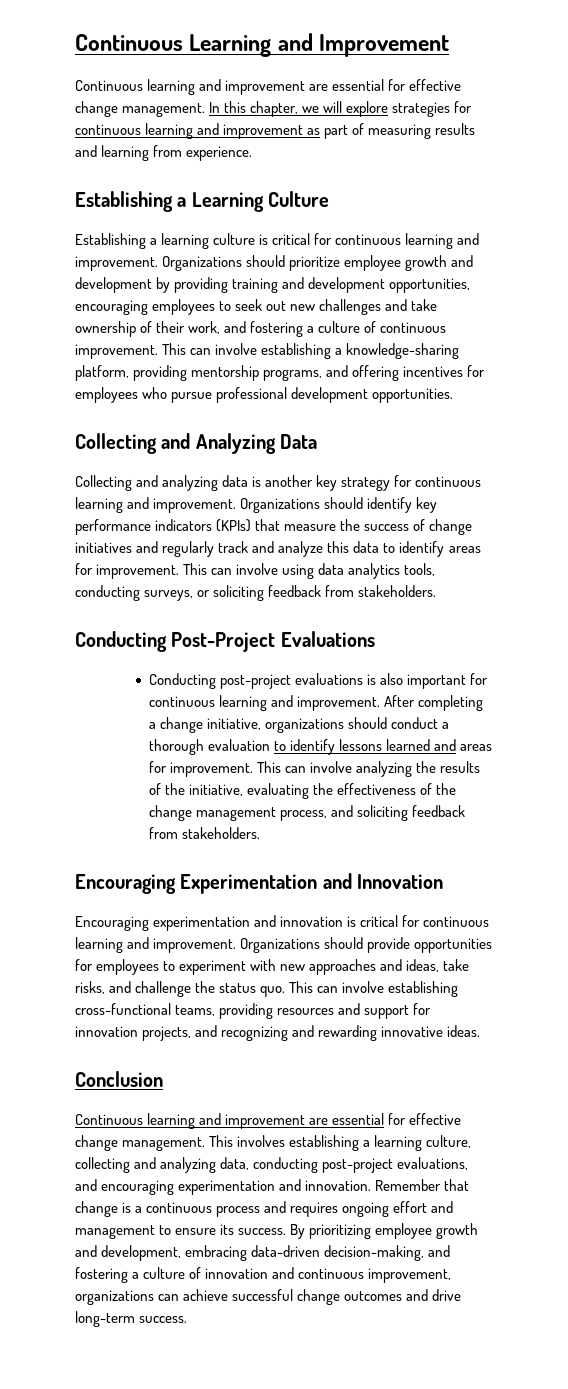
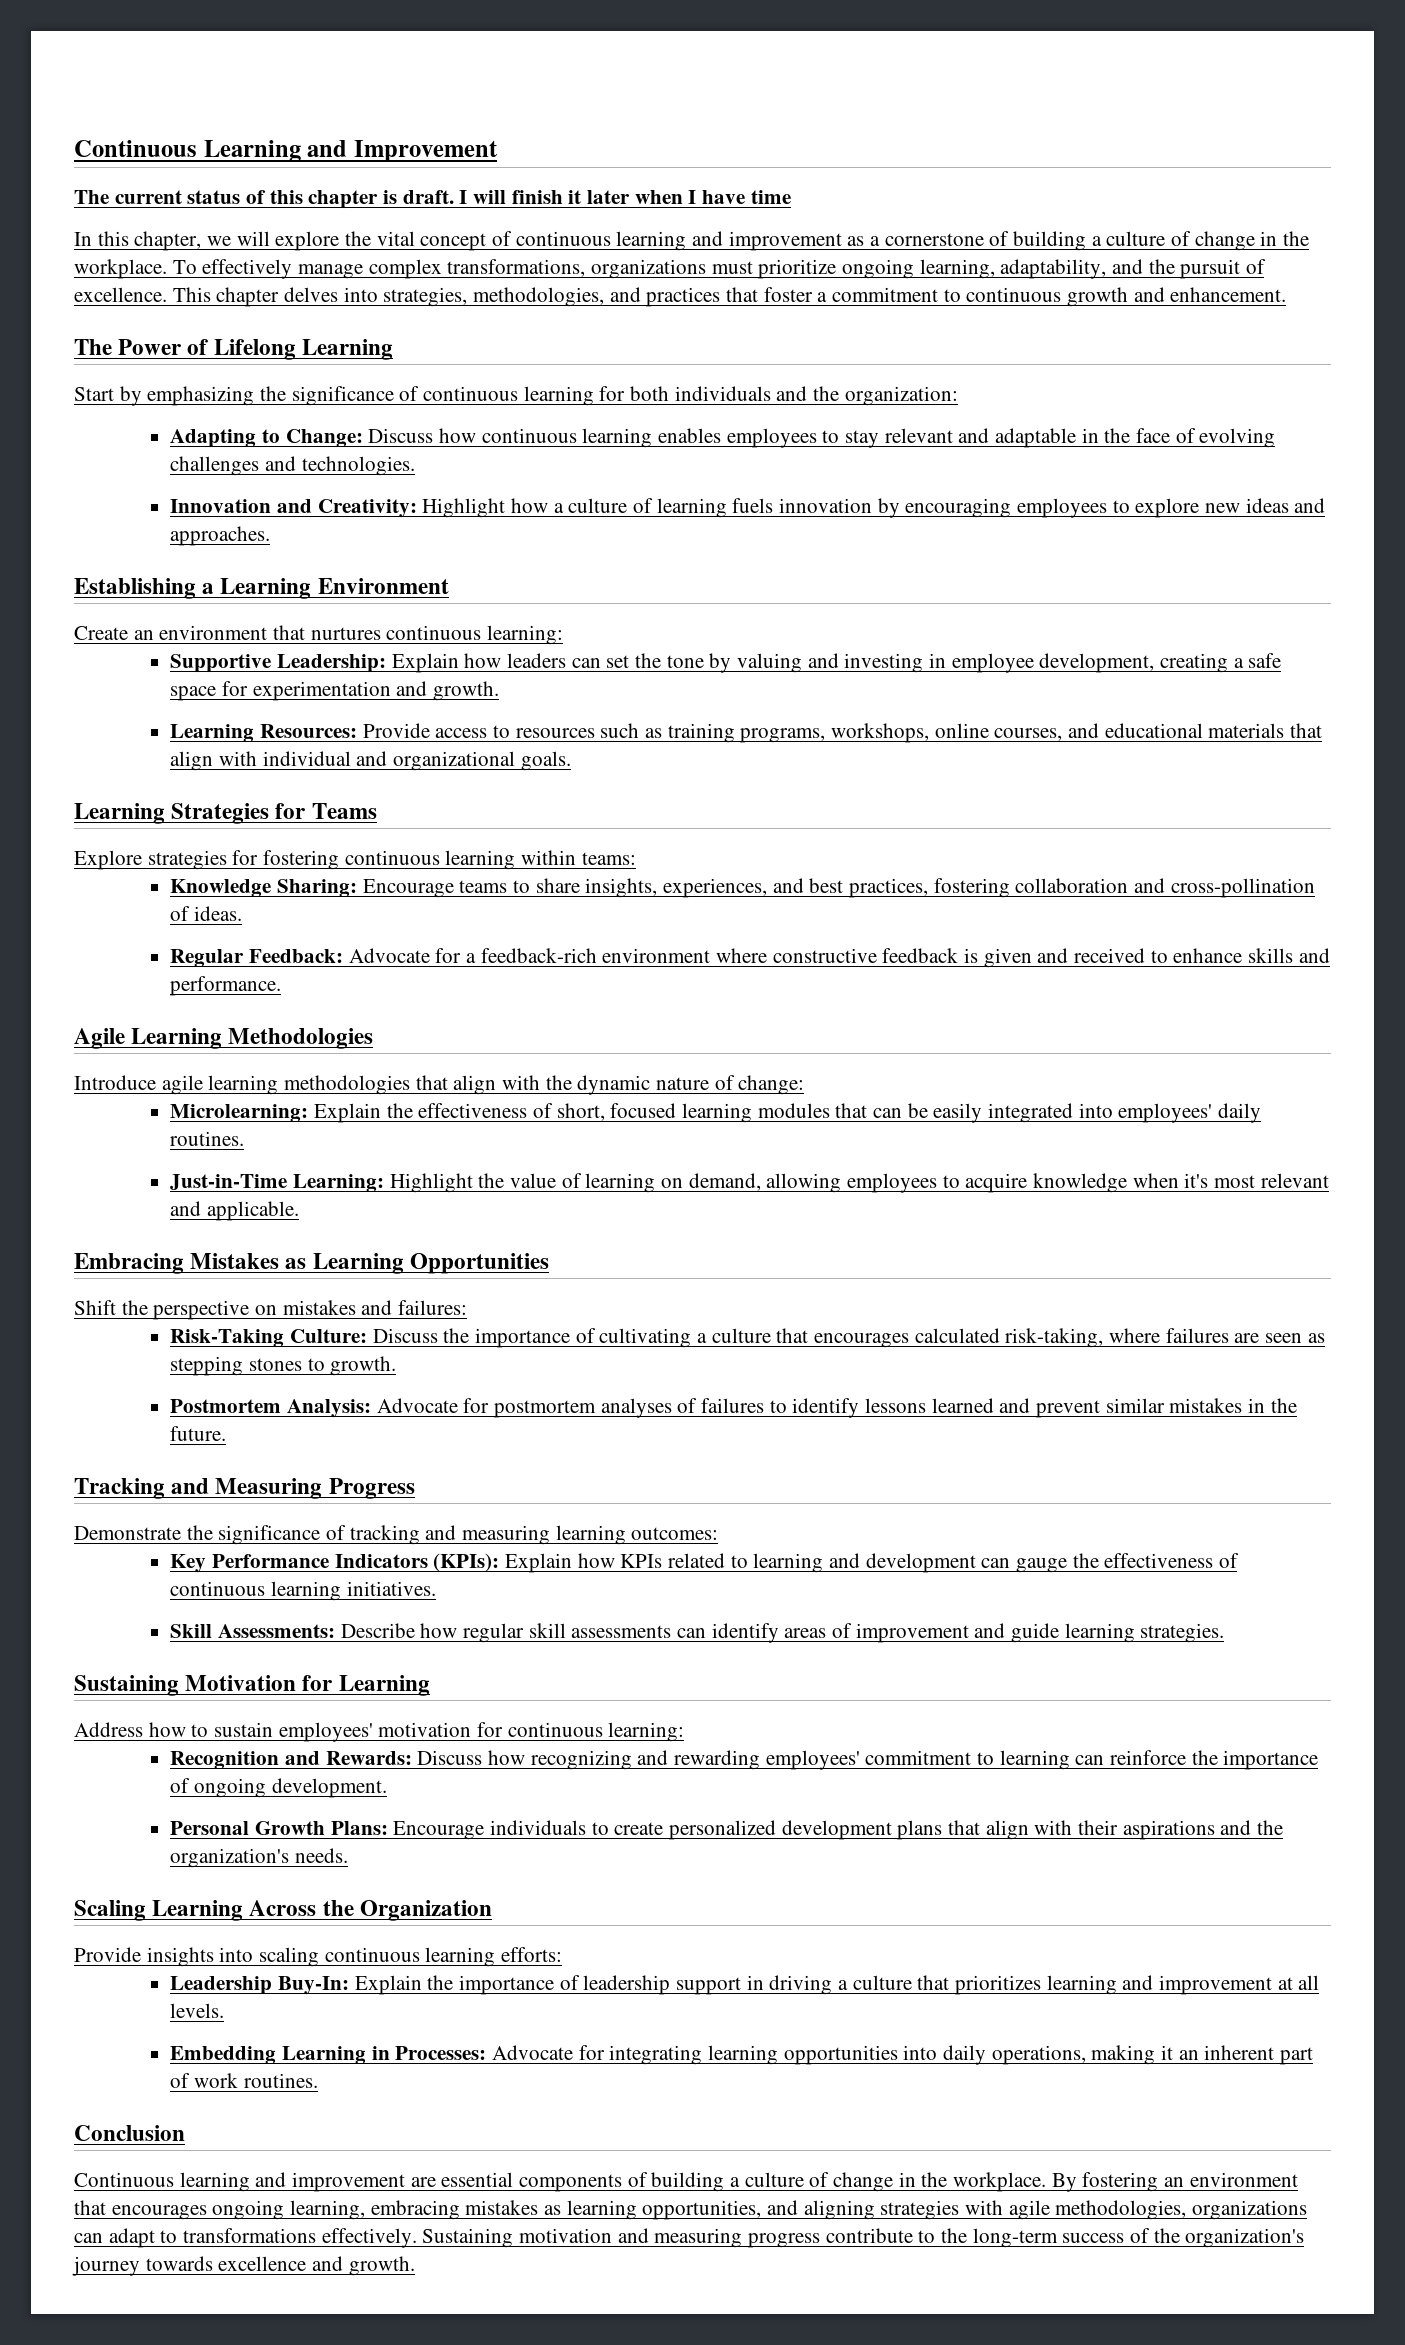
- Continuous learning and improvement are essential for effective change management. In this chapter, we will explore strategies for continuous learning and improvement as part of measuring results and learning from experience.
- Establishing a Learning Culture
- Establishing a learning culture is critical for continuous learning and improvement. Organizations should prioritize employee growth and development by providing training and development opportunities, encouraging employees to seek out new challenges and take ownership of their work, and fostering a culture of continuous improvement. This can involve establishing a knowledge-sharing platform, providing mentorship programs, and offering incentives for employees who pursue professional development opportunities.
- Collecting and Analyzing Data
- Collecting and analyzing data is another key strategy for continuous learning and improvement. Organizations should identify key performance indicators (KPIs) that measure the success of change initiatives and regularly track and analyze this data to identify areas for improvement. This can involve using data analytics tools, conducting surveys, or soliciting feedback from stakeholders.
- Conducting Post-Project Evaluations
- Conducting post-project evaluations is also important for continuous learning and improvement. After completing a change initiative, organizations should conduct a thorough evaluation to identify lessons learned and areas for improvement. This can involve analyzing the results of the initiative, evaluating the effectiveness of the change management process, and soliciting feedback from stakeholders.
- Encouraging Experimentation and Innovation
- Encouraging experimentation and innovation is critical for continuous learning and improvement. Organizations should provide opportunities for employees to experiment with new approaches and ideas, take risks, and challenge the status quo. This can involve establishing cross-functional teams, providing resources and support for innovation projects, and recognizing and rewarding innovative ideas.
+ The current status of this chapter is draft. I will finish it later when I have time
+ In this chapter, we will explore the vital concept of continuous learning and improvement as a cornerstone of building a culture of change in the workplace. To effectively manage complex transformations, organizations must prioritize ongoing learning, adaptability, and the pursuit of excellence. This chapter delves into strategies, methodologies, and practices that foster a commitment to continuous growth and enhancement.
+ The Power of Lifelong Learning
+ Start by emphasizing the significance of continuous learning for both individuals and the organization:
+ Adapting to Change: Discuss how continuous learning enables employees to stay relevant and adaptable in the face of evolving challenges and technologies.
+ Innovation and Creativity: Highlight how a culture of learning fuels innovation by encouraging employees to explore new ideas and approaches.
+ Establishing a Learning Environment
+ Create an environment that nurtures continuous learning:
+ Supportive Leadership: Explain how leaders can set the tone by valuing and investing in employee development, creating a safe space for experimentation and growth.
+ Learning Resources: Provide access to resources such as training programs, workshops, online courses, and educational materials that align with individual and organizational goals.
+ Learning Strategies for Teams
+ Explore strategies for fostering continuous learning within teams:
+ Knowledge Sharing: Encourage teams to share insights, experiences, and best practices, fostering collaboration and cross-pollination of ideas.
+ Regular Feedback: Advocate for a feedback-rich environment where constructive feedback is given and received to enhance skills and performance.
+ Agile Learning Methodologies
+ Introduce agile learning methodologies that align with the dynamic nature of change:
+ Microlearning: Explain the effectiveness of short, focused learning modules that can be easily integrated into employees' daily routines.
+ Just-in-Time Learning: Highlight the value of learning on demand, allowing employees to acquire knowledge when it's most relevant and applicable.
+ Embracing Mistakes as Learning Opportunities
+ Shift the perspective on mistakes and failures:
+ Risk-Taking Culture: Discuss the importance of cultivating a culture that encourages calculated risk-taking, where failures are seen as stepping stones to growth.
+ Postmortem Analysis: Advocate for postmortem analyses of failures to identify lessons learned and prevent similar mistakes in the future.
+ Tracking and Measuring Progress
+ Demonstrate the significance of tracking and measuring learning outcomes:
+ Key Performance Indicators (KPIs): Explain how KPIs related to learning and development can gauge the effectiveness of continuous learning initiatives.
+ Skill Assessments: Describe how regular skill assessments can identify areas of improvement and guide learning strategies.
+ Sustaining Motivation for Learning
+ Address how to sustain employees' motivation for continuous learning:
+ Recognition and Rewards: Discuss how recognizing and rewarding employees' commitment to learning can reinforce the importance of ongoing development.
+ Personal Growth Plans: Encourage individuals to create personalized development plans that align with their aspirations and the organization's needs.
+ Scaling Learning Across the Organization
+ Provide insights into scaling continuous learning efforts:
+ Leadership Buy-In: Explain the importance of leadership support in driving a culture that prioritizes learning and improvement at all levels.
+ Embedding Learning in Processes: Advocate for integrating learning opportunities into daily operations, making it an inherent part of work routines.
- Continuous learning and improvement are essential for effective change management. This involves establishing a learning culture, collecting and analyzing data, conducting post-project evaluations, and encouraging experimentation and innovation. Remember that change is a continuous process and requires ongoing effort and management to ensure its success. By prioritizing employee growth and development, embracing data-driven decision-making, and fostering a culture of innovation and continuous improvement, organizations can achieve successful change outcomes and drive long-term success.
+ Continuous learning and improvement are essential components of building a culture of change in the workplace. By fostering an environment that encourages ongoing learning, embracing mistakes as learning opportunities, and aligning strategies with agile methodologies, organizations can adapt to transformations effectively. Sustaining motivation and measuring progress contribute to the long-term success of the organization's journey towards excellence and growth.

